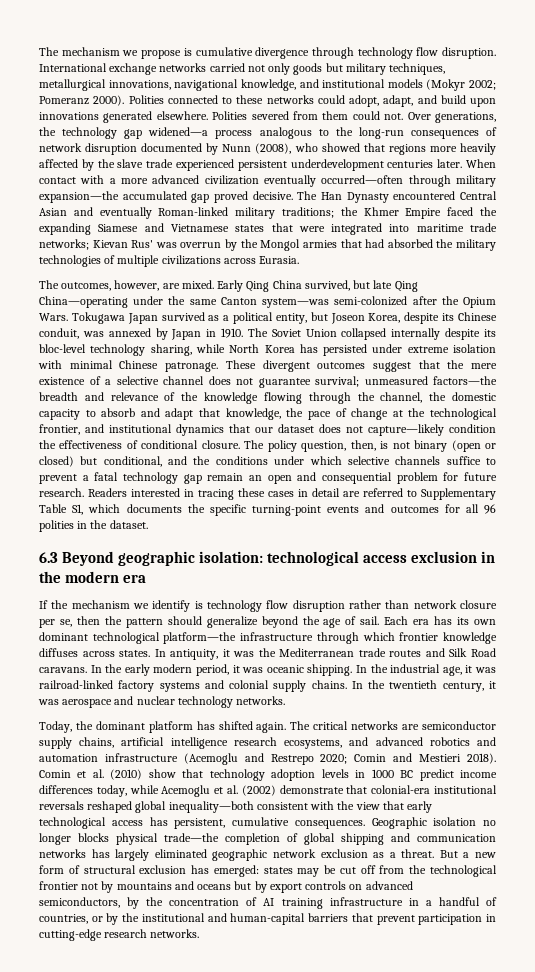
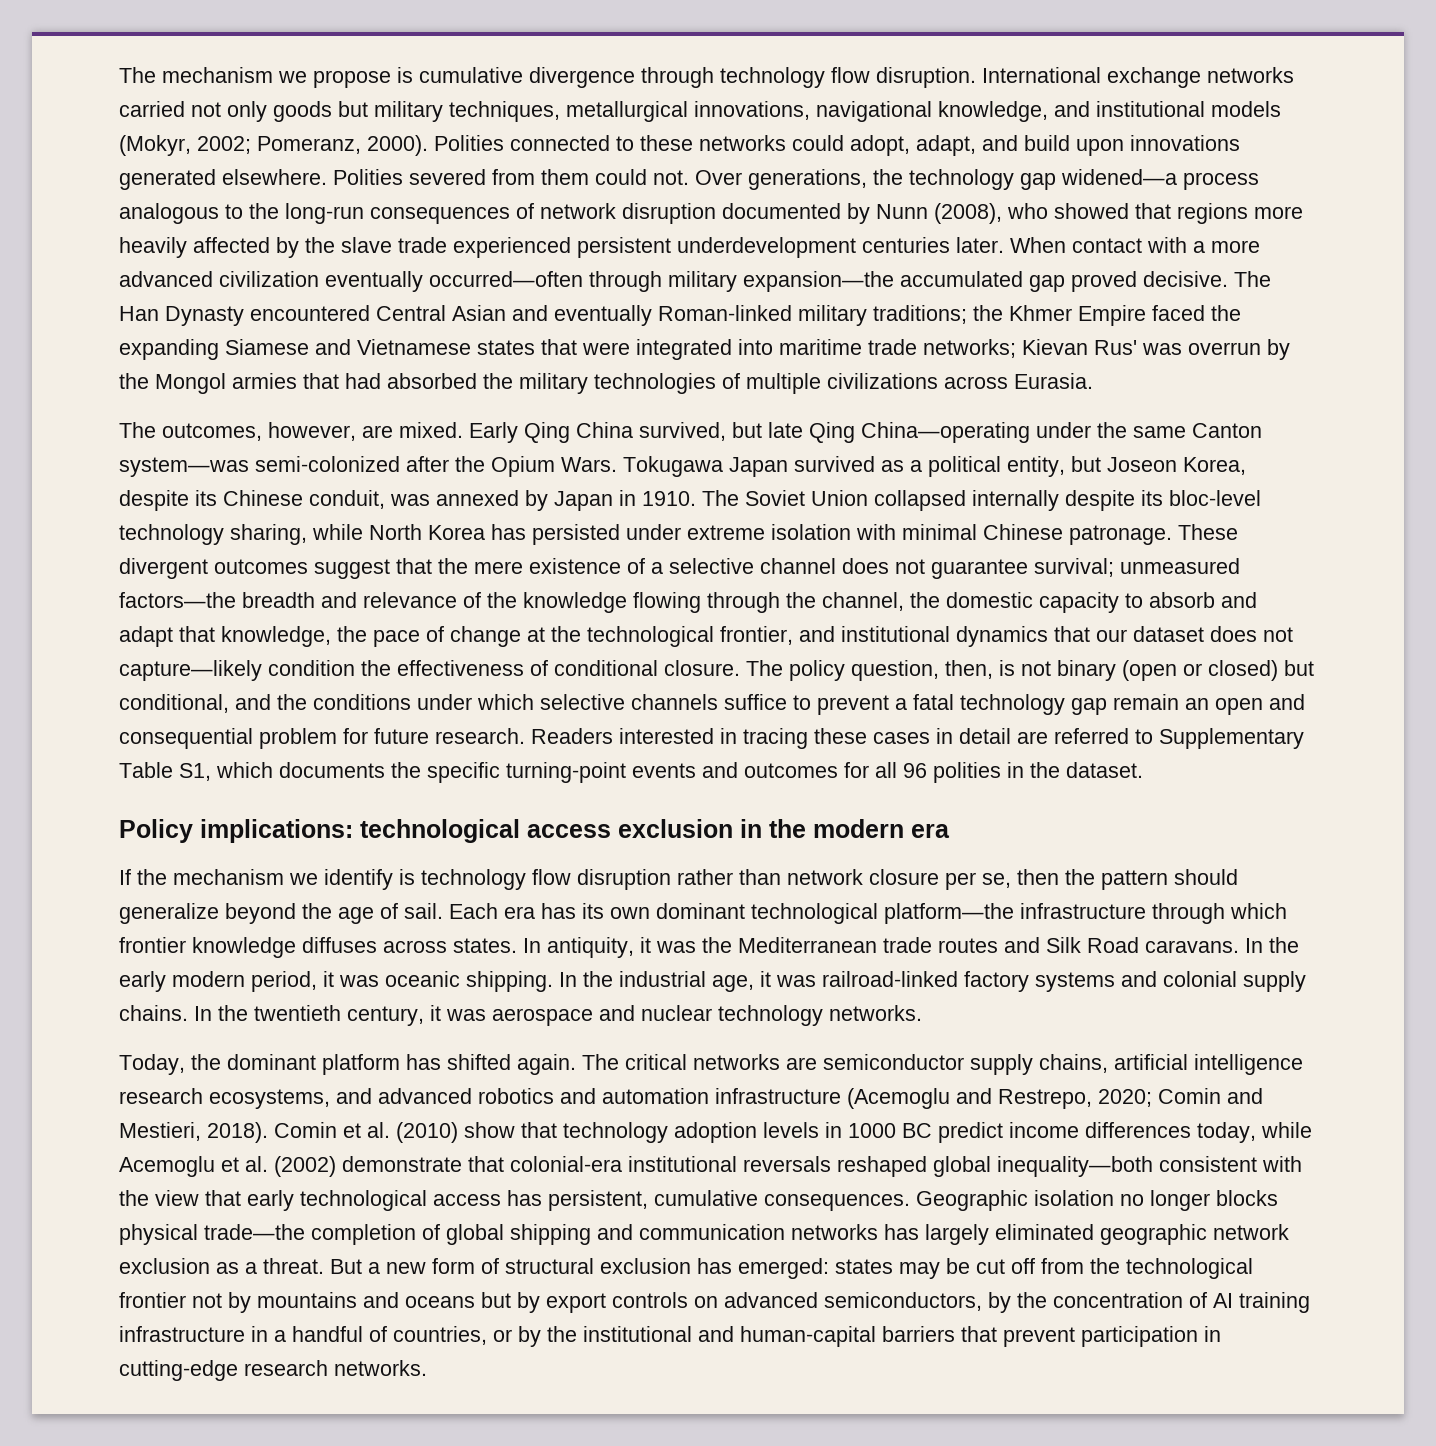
- International exchange networks carried not only goods but military techniques, metallurgical innovations, navigational knowledge, and institutional models (Mokyr 2002; Pomeranz 2000).
+ International exchange networks carried not only goods but military techniques, metallurgical innovations, navigational knowledge, and institutional models (Mokyr, 2002; Pomeranz, 2000).
- 6.3 Beyond geographic isolation: technological access exclusion in the modern era
+ Policy implications: technological access exclusion in the modern era
- The critical networks are semiconductor supply chains, artificial intelligence research ecosystems, and advanced robotics and automation infrastructure (Acemoglu and Restrepo 2020; Comin and Mestieri 2018).
+ The critical networks are semiconductor supply chains, artificial intelligence research ecosystems, and advanced robotics and automation infrastructure (Acemoglu and Restrepo, 2020; Comin and Mestieri, 2018).

